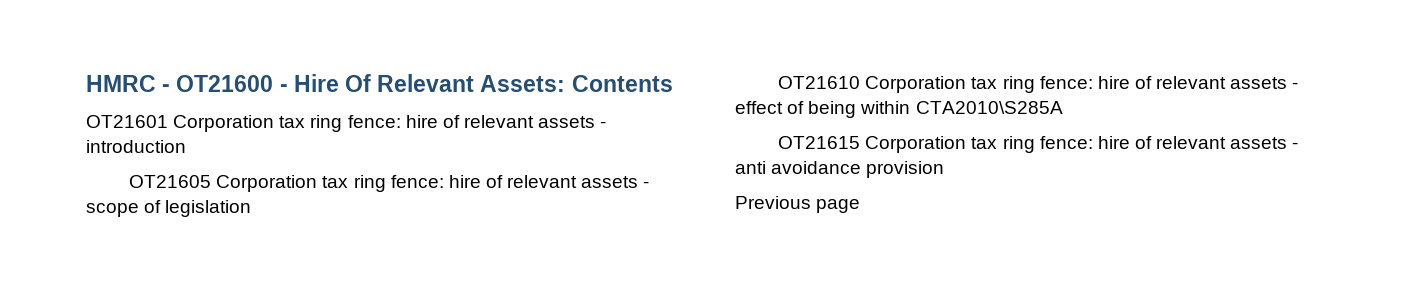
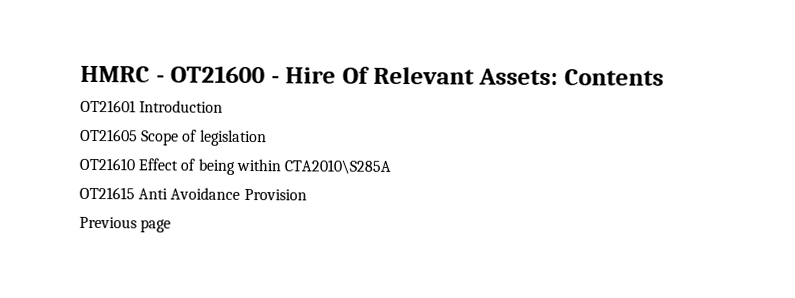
- OT21601 Corporation tax ring fence: hire of relevant assets - introduction
- OT21605 Corporation tax ring fence: hire of relevant assets - scope of legislation
- OT21610 Corporation tax ring fence: hire of relevant assets - effect of being within CTA2010\S285A
+ OT21601 Introduction
+ OT21605 Scope of legislation
+ OT21610 Effect of being within CTA2010\S285A
- OT21615 Corporation tax ring fence: hire of relevant assets - anti avoidance provision
+ OT21615 Anti Avoidance Provision

